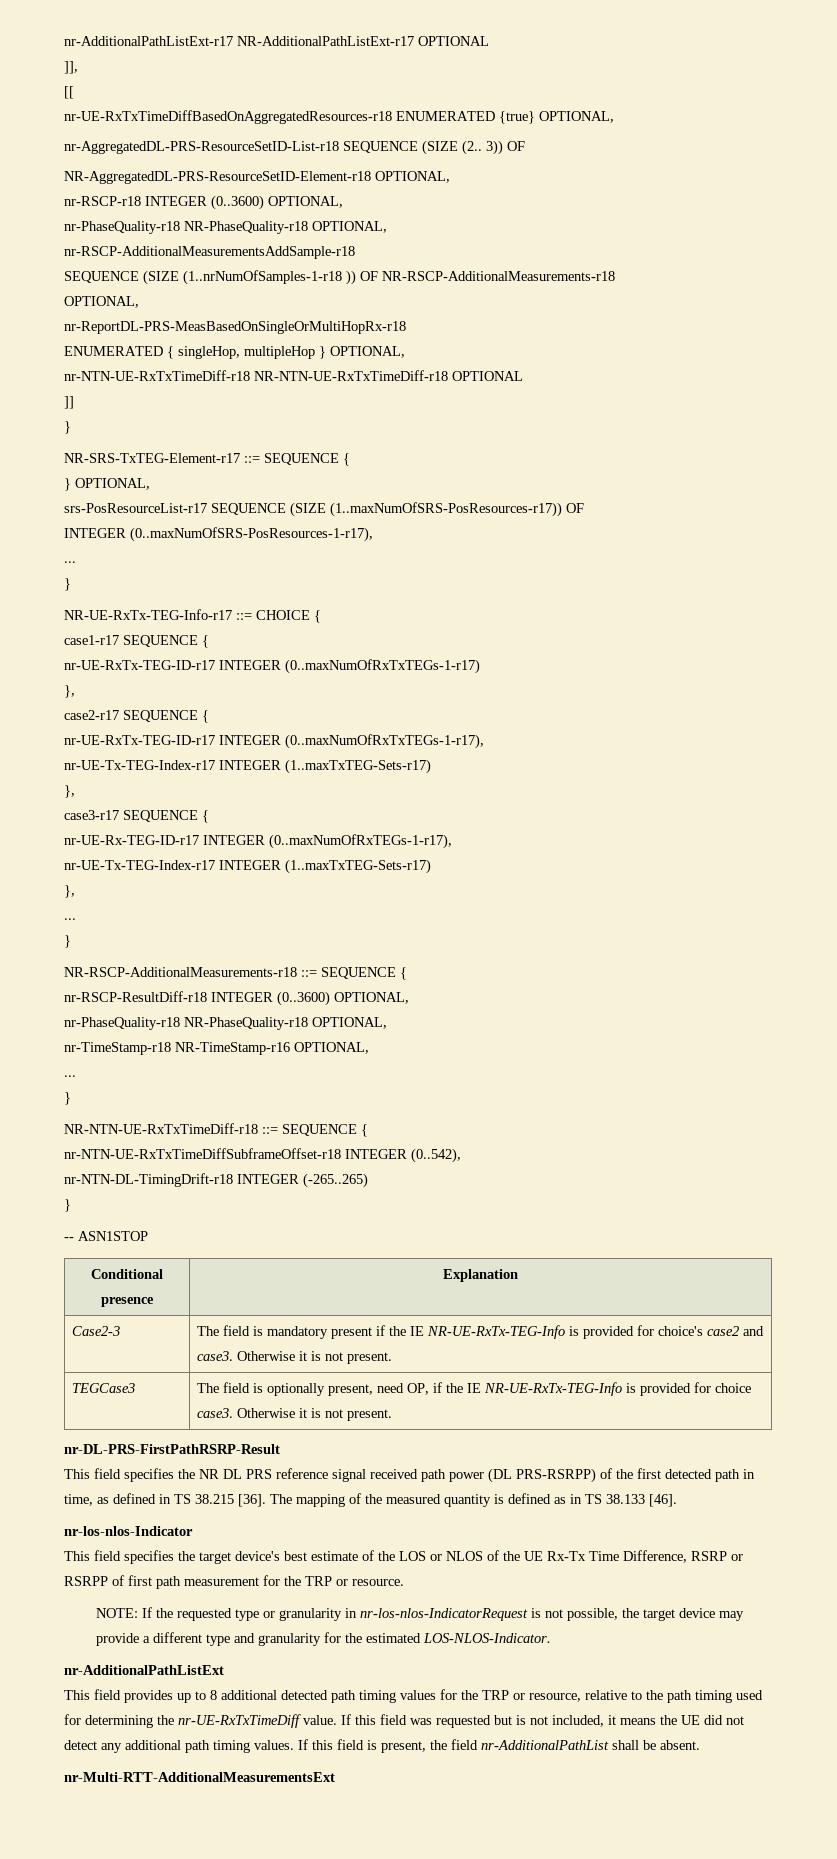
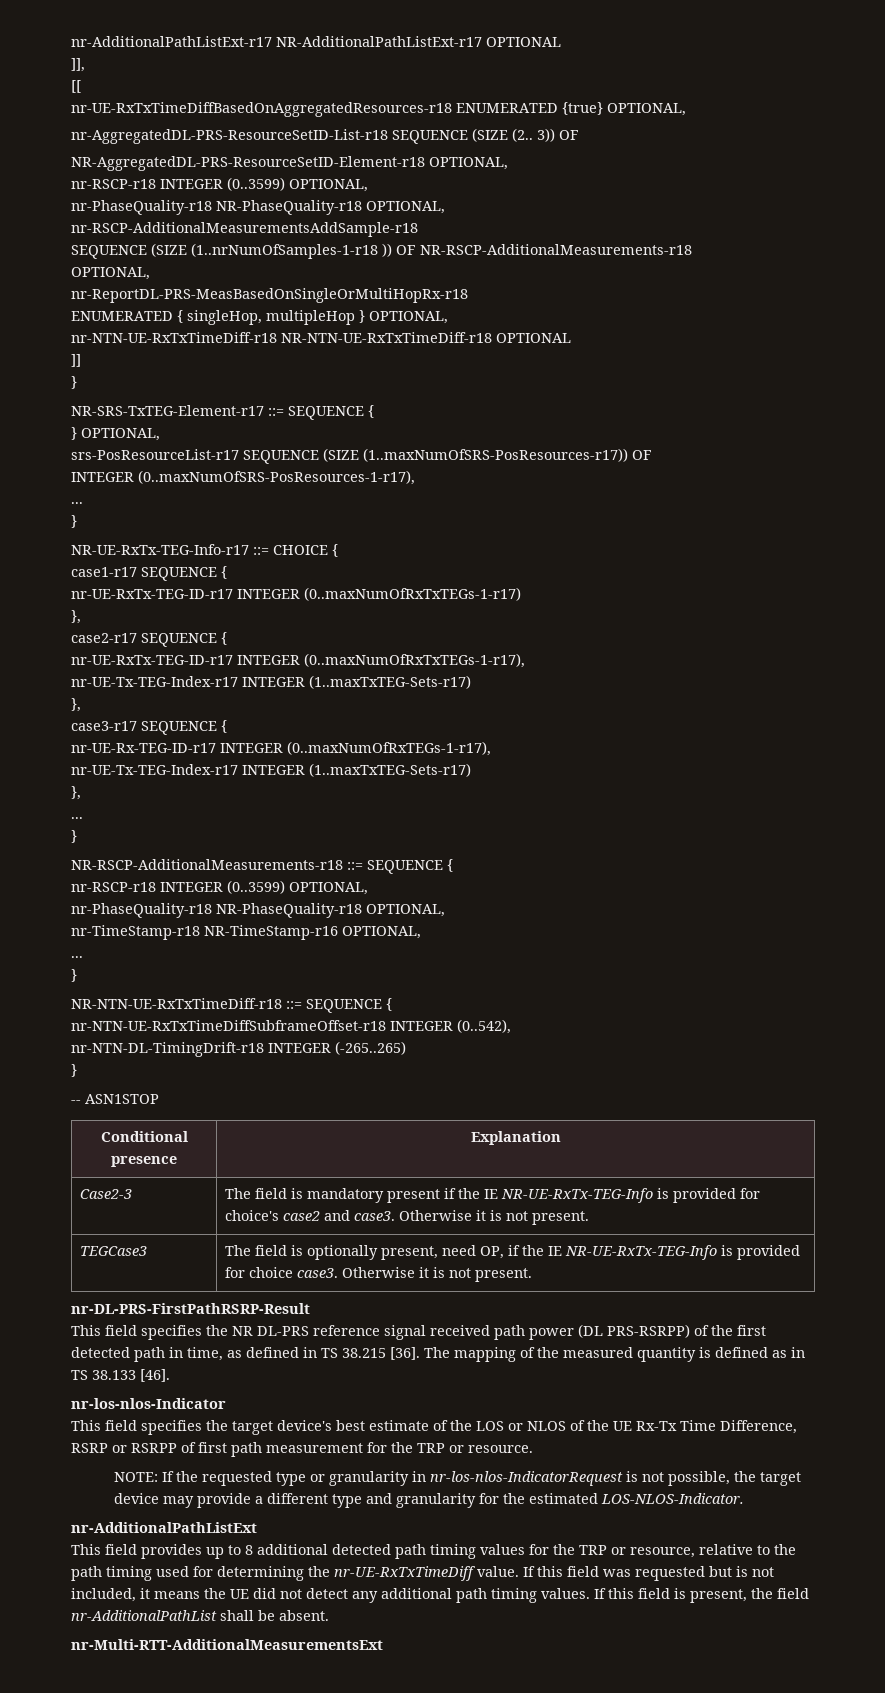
  NR-AggregatedDL-PRS-ResourceSetID-Element-r18 OPTIONAL,
- nr-RSCP-r18 INTEGER (0..3600) OPTIONAL,
+ nr-RSCP-r18 INTEGER (0..3599) OPTIONAL,
  NR-RSCP-AdditionalMeasurements-r18 ::= SEQUENCE {
- nr-RSCP-ResultDiff-r18 INTEGER (0..3600) OPTIONAL,
+ nr-RSCP-r18 INTEGER (0..3599) OPTIONAL,
- This field specifies the NR DL PRS reference signal received path power (DL PRS-RSRPP) of the first detected path in time, as defined in TS 38.215 [36].
+ This field specifies the NR DL-PRS reference signal received path power (DL PRS-RSRPP) of the first detected path in time, as defined in TS 38.215 [36].

